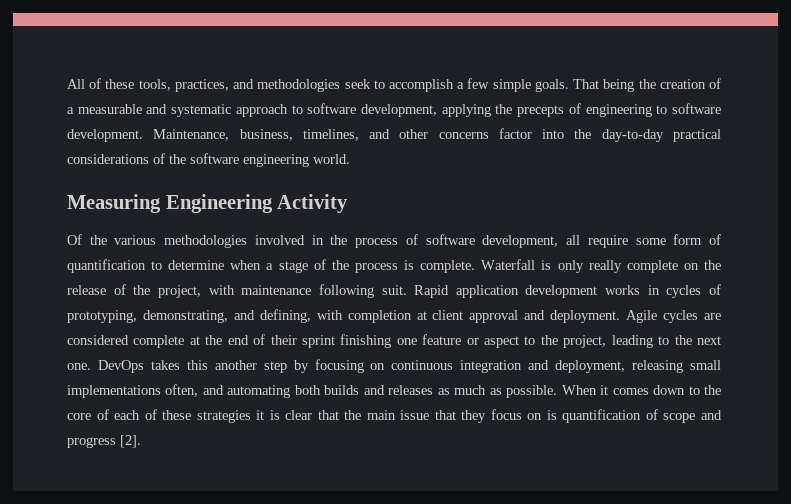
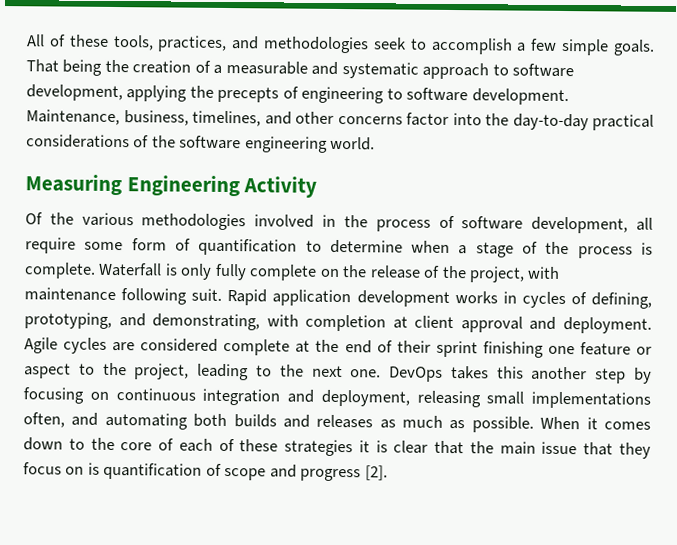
- Waterfall is only really complete on the release of the project, with maintenance following suit.
+ Waterfall is only fully complete on the release of the project, with maintenance following suit.
- Rapid application development works in cycles of prototyping, demonstrating, and defining, with completion at client approval and deployment.
+ Rapid application development works in cycles of defining, prototyping, and demonstrating, with completion at client approval and deployment.

